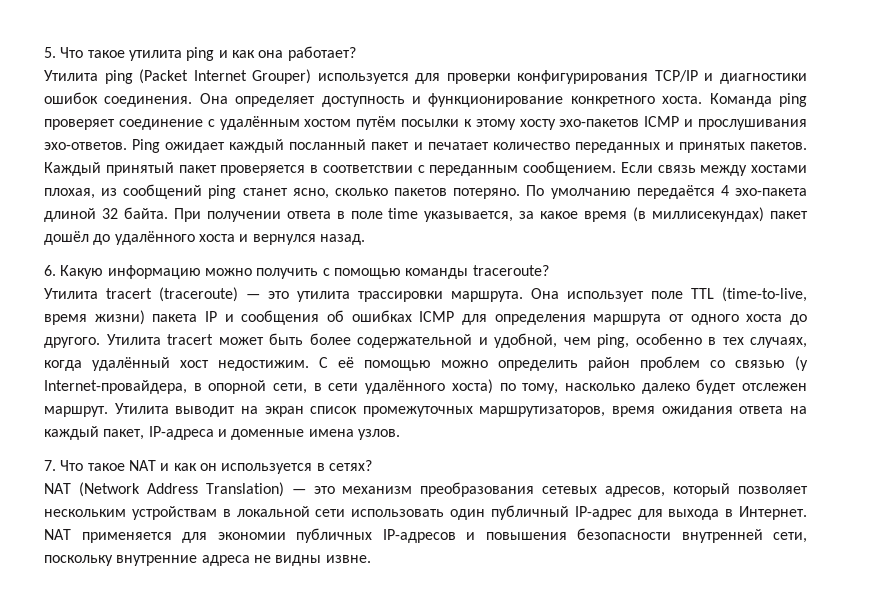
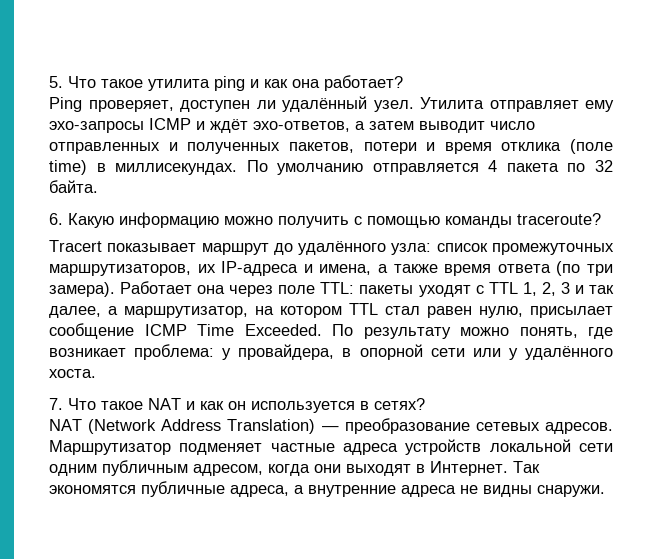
- Утилита ping (Packet Internet Grouper) используется для проверки конфигурирования TCP/IP и диагностики ошибок соединения. Она определяет доступность и функционирование конкретного хоста. Команда ping проверяет соединение с удалённым хостом путём посылки к этому хосту эхо-пакетов ICMP и прослушивания эхо-ответов. Ping ожидает каждый посланный пакет и печатает количество переданных и принятых пакетов. Каждый принятый пакет проверяется в соответствии с переданным сообщением. Если связь между хостами плохая, из сообщений ping станет ясно, сколько пакетов потеряно. По умолчанию передаётся 4 эхо-пакета длиной 32 байта. При получении ответа в поле time указывается, за какое время (в миллисекундах) пакет дошёл до удалённого хоста и вернулся назад.
+ Ping проверяет, доступен ли удалённый узел. Утилита отправляет ему эхо-запросы ICMP и ждёт эхо-ответов, а затем выводит число отправленных и полученных пакетов, потери и время отклика (поле time) в миллисекундах. По умолчанию отправляется 4 пакета по 32 байта.
- Утилита tracert (traceroute) — это утилита трассировки маршрута. Она использует поле TTL (time-to-live, время жизни) пакета IP и сообщения об ошибках ICMP для определения маршрута от одного хоста до другого. Утилита tracert может быть более содержательной и удобной, чем ping, особенно в тех случаях, когда удалённый хост недостижим. С её помощью можно определить район проблем со связью (у Internet-провайдера, в опорной сети, в сети удалённого хоста) по тому, насколько далеко будет отслежен маршрут. Утилита выводит на экран список промежуточных маршрутизаторов, время ожидания ответа на каждый пакет, IP-адреса и доменные имена узлов.
+ Tracert показывает маршрут до удалённого узла: список промежуточных маршрутизаторов, их IP-адреса и имена, а также время ответа (по три замера). Работает она через поле TTL: пакеты уходят с TTL 1, 2, 3 и так далее, а маршрутизатор, на котором TTL стал равен нулю, присылает сообщение ICMP Time Exceeded. По результату можно понять, где возникает проблема: у провайдера, в опорной сети или у удалённого хоста.
- NAT (Network Address Translation) — это механизм преобразования сетевых адресов, который позволяет нескольким устройствам в локальной сети использовать один публичный IP-адрес для выхода в Интернет. NAT применяется для экономии публичных IP-адресов и повышения безопасности внутренней сети, поскольку внутренние адреса не видны извне.
+ NAT (Network Address Translation) — преобразование сетевых адресов. Маршрутизатор подменяет частные адреса устройств локальной сети одним публичным адресом, когда они выходят в Интернет. Так экономятся публичные адреса, а внутренние адреса не видны снаружи.

